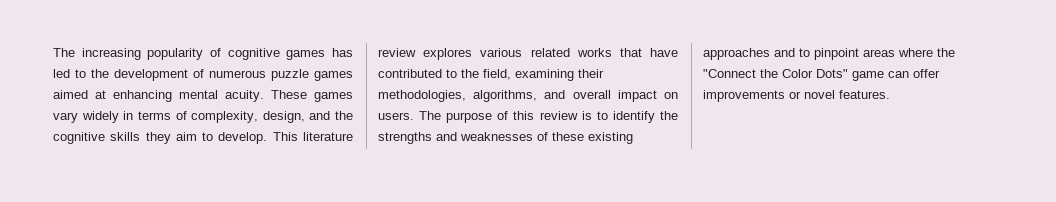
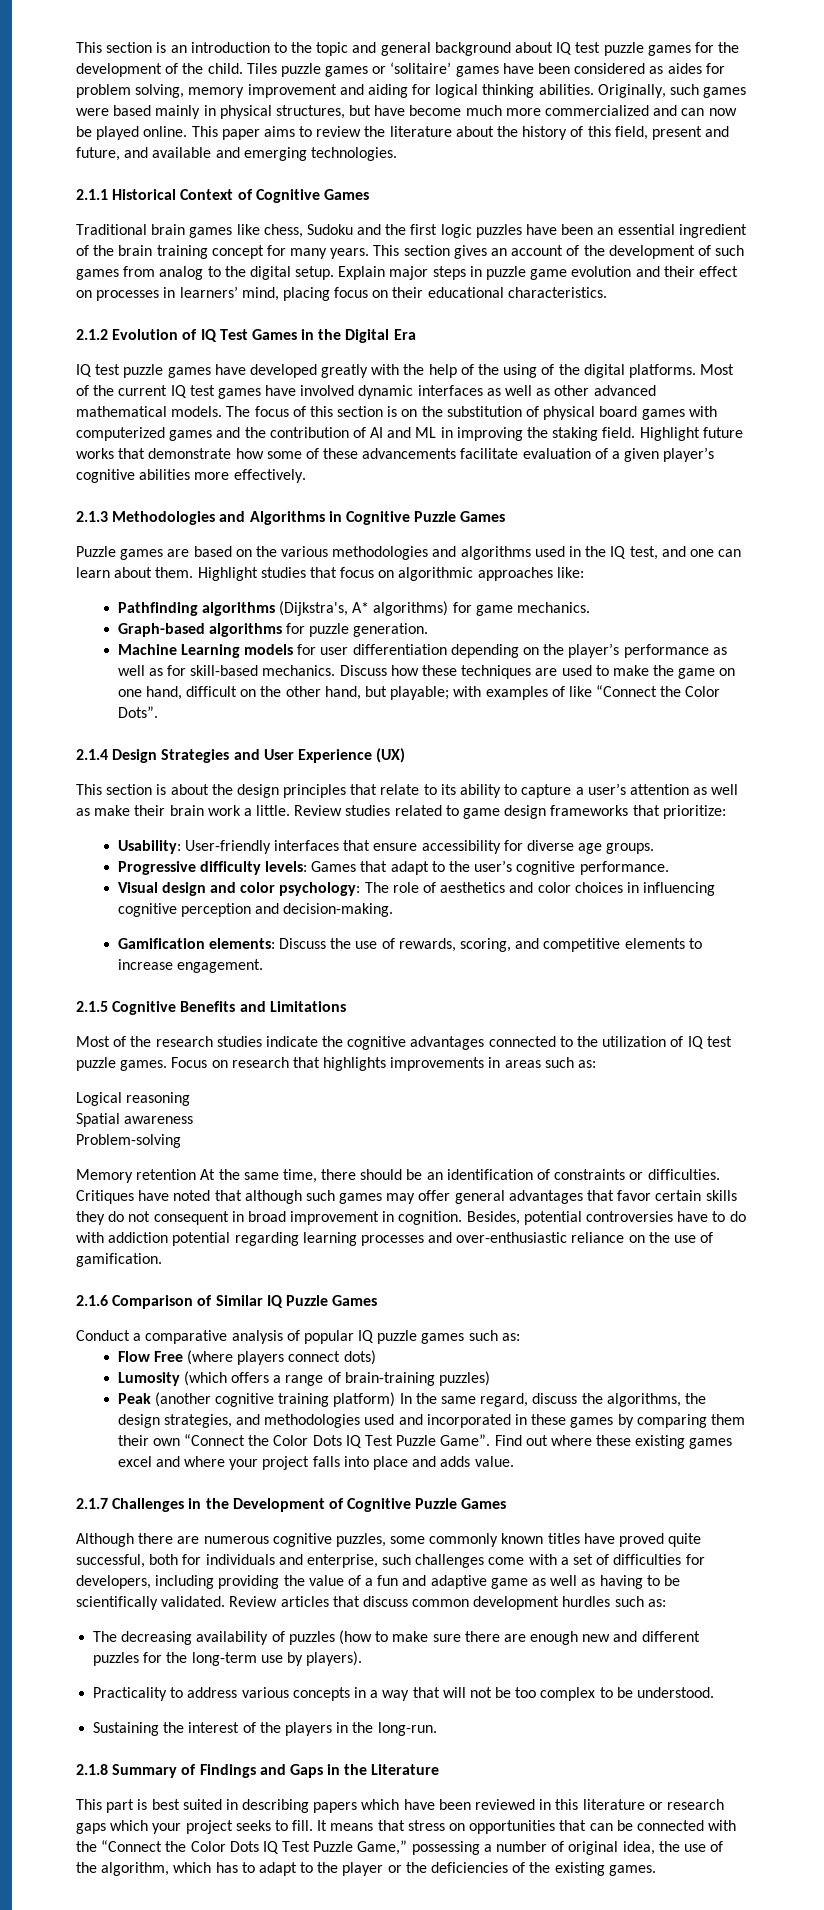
- The increasing popularity of cognitive games has led to the development of numerous puzzle games aimed at enhancing mental acuity. These games vary widely in terms of complexity, design, and the cognitive skills they aim to develop. This literature review explores various related works that have contributed to the field, examining their methodologies, algorithms, and overall impact on users. The purpose of this review is to identify the strengths and weaknesses of these existing approaches and to pinpoint areas where the "Connect the Color Dots" game can offer improvements or novel features.
+ This section is an introduction to the topic and general background about IQ test puzzle games for the development of the child. Tiles puzzle games or ‘solitaire’ games have been considered as aides for problem solving, memory improvement and aiding for logical thinking abilities. Originally, such games were based mainly in physical structures, but have become much more commercialized and can now be played online. This paper aims to review the literature about the history of this field, present and future, and available and emerging technologies.
+ 2.1.1 Historical Context of Cognitive Games
+ Traditional brain games like chess, Sudoku and the first logic puzzles have been an essential ingredient of the brain training concept for many years. This section gives an account of the development of such games from analog to the digital setup. Explain major steps in puzzle game evolution and their effect on processes in learners’ mind, placing focus on their educational characteristics.
+ 2.1.2 Evolution of IQ Test Games in the Digital Era
+ IQ test puzzle games have developed greatly with the help of the using of the digital platforms. Most of the current IQ test games have involved dynamic interfaces as well as other advanced mathematical models. The focus of this section is on the substitution of physical board games with computerized games and the contribution of AI and ML in improving the staking field. Highlight future works that demonstrate how some of these advancements facilitate evaluation of a given player’s cognitive abilities more effectively.
+ 2.1.3 Methodologies and Algorithms in Cognitive Puzzle Games
+ Puzzle games are based on the various methodologies and algorithms used in the IQ test, and one can learn about them. Highlight studies that focus on algorithmic approaches like:
+ Pathfinding algorithms (Dijkstra's, A* algorithms) for game mechanics.
+ Graph-based algorithms for puzzle generation.
+ Machine Learning models for user differentiation depending on the player’s performance as well as for skill-based mechanics. Discuss how these techniques are used to make the game on one hand, difficult on the other hand, but playable; with examples of like “Connect the Color Dots”.
+ 2.1.4 Design Strategies and User Experience (UX)
+ This section is about the design principles that relate to its ability to capture a user’s attention as well as make their brain work a little. Review studies related to game design frameworks that prioritize:
+ Usability: User-friendly interfaces that ensure accessibility for diverse age groups.
+ Progressive difficulty levels: Games that adapt to the user’s cognitive performance.
+ Visual design and color psychology: The role of aesthetics and color choices in influencing cognitive perception and decision-making.
+ Gamification elements: Discuss the use of rewards, scoring, and competitive elements to increase engagement.
+ 2.1.5 Cognitive Benefits and Limitations
+ Most of the research studies indicate the cognitive advantages connected to the utilization of IQ test puzzle games. Focus on research that highlights improvements in areas such as:
+ Logical reasoning
+ Spatial awareness
+ Problem-solving
+ Memory retention At the same time, there should be an identification of constraints or difficulties. Critiques have noted that although such games may offer general advantages that favor certain skills they do not consequent in broad improvement in cognition. Besides, potential controversies have to do with addiction potential regarding learning processes and over-enthusiastic reliance on the use of gamification.
+ 2.1.6 Comparison of Similar IQ Puzzle Games
+ Conduct a comparative analysis of popular IQ puzzle games such as:
+ Flow Free (where players connect dots)
+ Lumosity (which offers a range of brain-training puzzles)
+ Peak (another cognitive training platform) In the same regard, discuss the algorithms, the design strategies, and methodologies used and incorporated in these games by comparing them their own “Connect the Color Dots IQ Test Puzzle Game”. Find out where these existing games excel and where your project falls into place and adds value.
+ 2.1.7 Challenges in the Development of Cognitive Puzzle Games
+ Although there are numerous cognitive puzzles, some commonly known titles have proved quite successful, both for individuals and enterprise, such challenges come with a set of difficulties for developers, including providing the value of a fun and adaptive game as well as having to be scientifically validated. Review articles that discuss common development hurdles such as:
+ The decreasing availability of puzzles (how to make sure there are enough new and different puzzles for the long-term use by players).
+ Practicality to address various concepts in a way that will not be too complex to be understood.
+ Sustaining the interest of the players in the long-run.
+ 2.1.8 Summary of Findings and Gaps in the Literature
+ This part is best suited in describing papers which have been reviewed in this literature or research gaps which your project seeks to fill. It means that stress on opportunities that can be connected with the “Connect the Color Dots IQ Test Puzzle Game,” possessing a number of original idea, the use of the algorithm, which has to adapt to the player or the deficiencies of the existing games.

